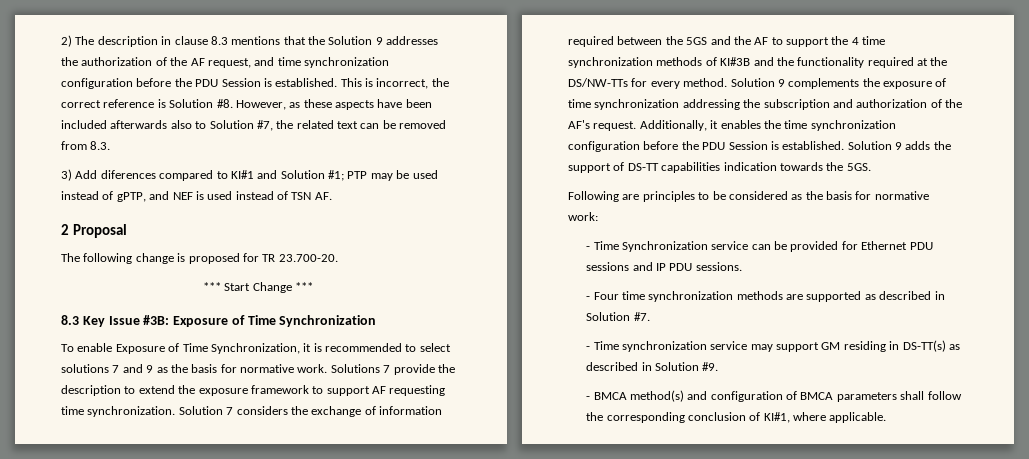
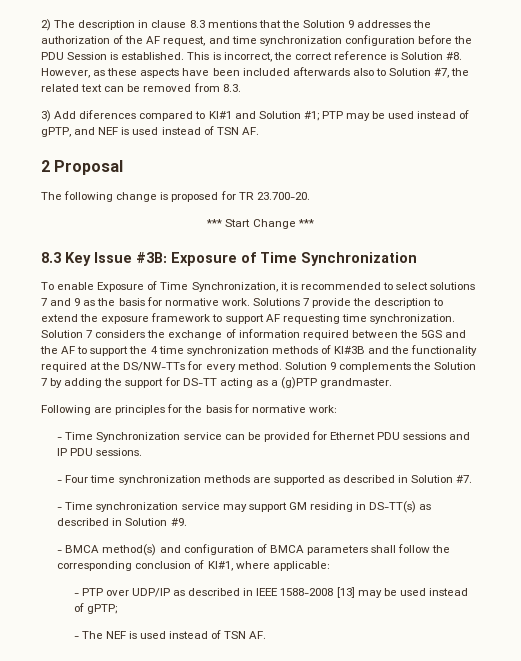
- Solution 9 complements the exposure of time synchronization addressing the subscription and authorization of the AF's request. Additionally, it enables the time synchronization configuration before the PDU Session is established. Solution 9 adds the support of DS-TT capabilities indication towards the 5GS.
+ Solution 9 complements the Solution 7 by adding the support for DS-TT acting as a (g)PTP grandmaster.
- Following are principles to be considered as the basis for normative work:
+ Following are principles for the basis for normative work:
- - BMCA method(s) and configuration of BMCA parameters shall follow the corresponding conclusion of KI#1, where applicable.
+ - BMCA method(s) and configuration of BMCA parameters shall follow the corresponding conclusion of KI#1, where applicable:
+ - PTP over UDP/IP as described in IEEE 1588-2008 [13] may be used instead of gPTP;
+ - The NEF is used instead of TSN AF.

